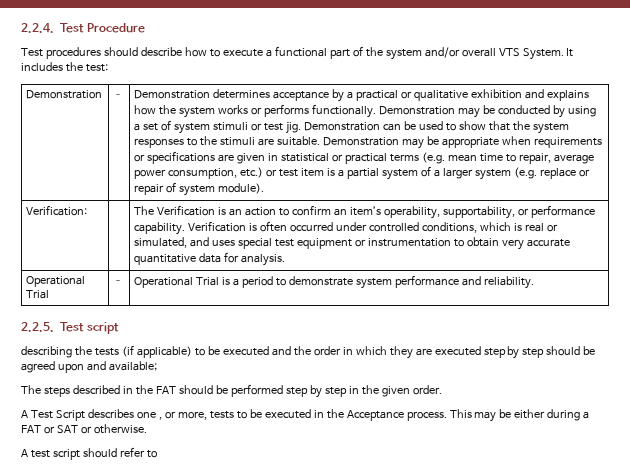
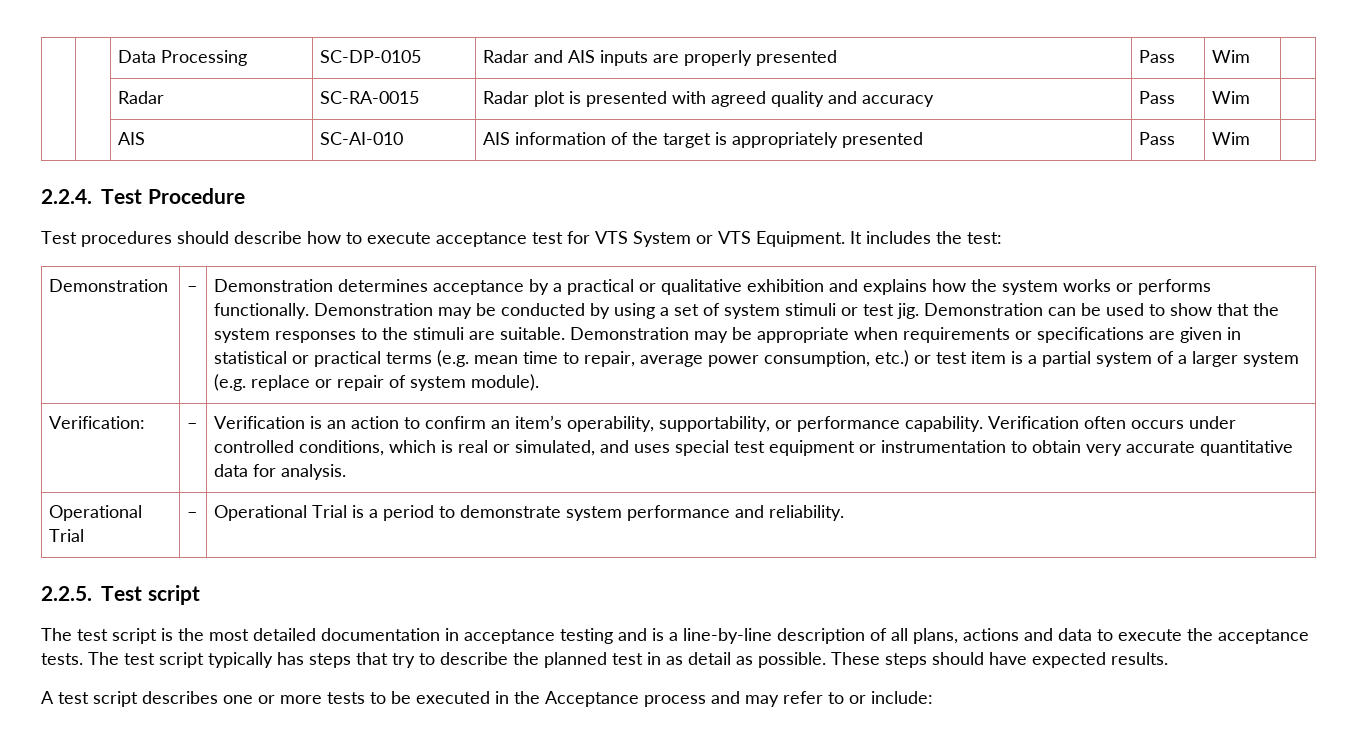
+ | | Data Processing | SC-DP-0105 | Radar and AIS inputs are properly presented | Pass | Wim |
+ | | Radar | SC-RA-0015 | Radar plot is presented with agreed quality and accuracy | Pass | Wim |
+ | | AIS | SC-AI-010 | AIS information of the target is appropriately presented | Pass | Wim |
- Test procedures should describe how to execute a functional part of the system and/or overall VTS System.
+ Test procedures should describe how to execute acceptance test for VTS System or VTS Equipment.
- The Verification is an action to confirm an item’s operability, supportability, or performance capability.
+ – | Verification is an action to confirm an item’s operability, supportability, or performance capability.
- Verification is often occurred under controlled conditions, which is real or simulated, and uses special test equipment or instrumentation to obtain very accurate quantitative data for analysis.
+ Verification often occurs under controlled conditions, which is real or simulated, and uses special test equipment or instrumentation to obtain very accurate quantitative data for analysis.
- describing the tests (if applicable) to be executed and the order in which they are executed step by step should be agreed upon and available;
- The steps described in the FAT should be performed step by step in the given order.
- A Test Script describes one , or more, tests to be executed in the Acceptance process. This may be either during a FAT or SAT or otherwise.
- A test script should refer to
+ The test script is the most detailed documentation in acceptance testing and is a line-by-line description of all plans, actions and data to execute the acceptance tests. The test script typically has steps that try to describe the planned test in as detail as possible. These steps should have expected results.
+ A test script describes one or more tests to be executed in the Acceptance process and may refer to or include:

